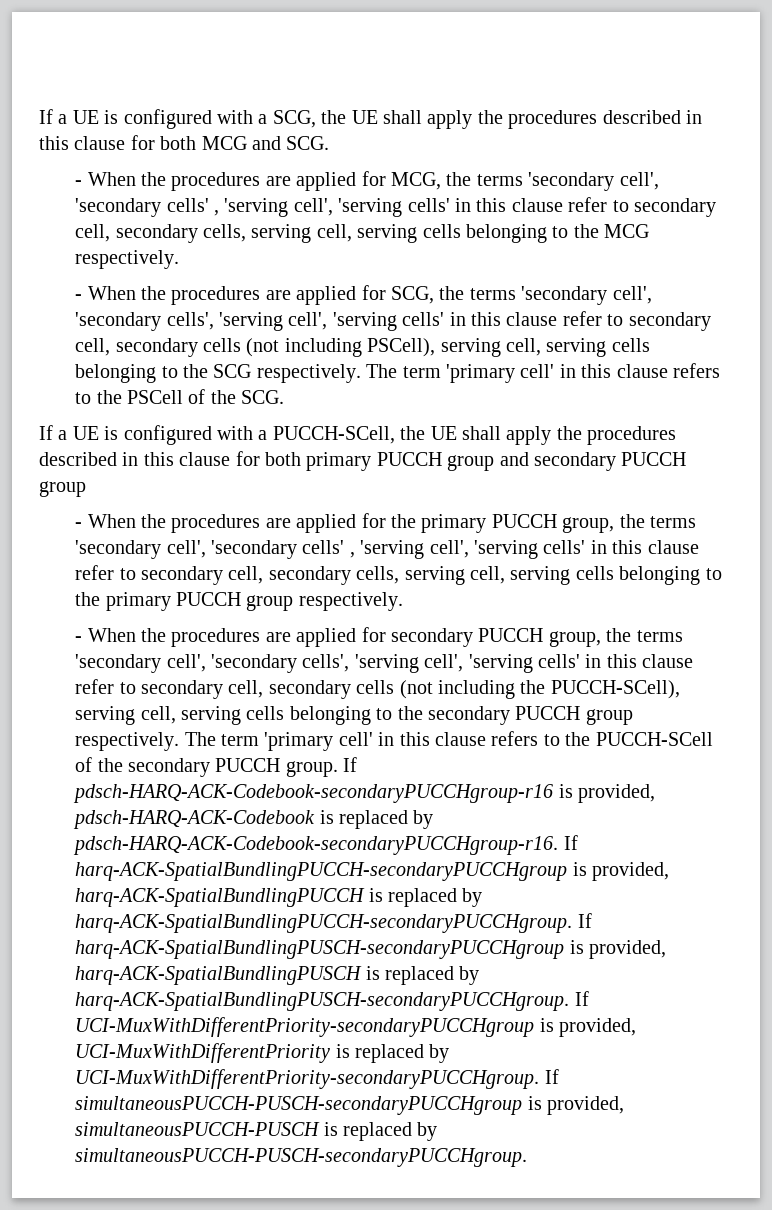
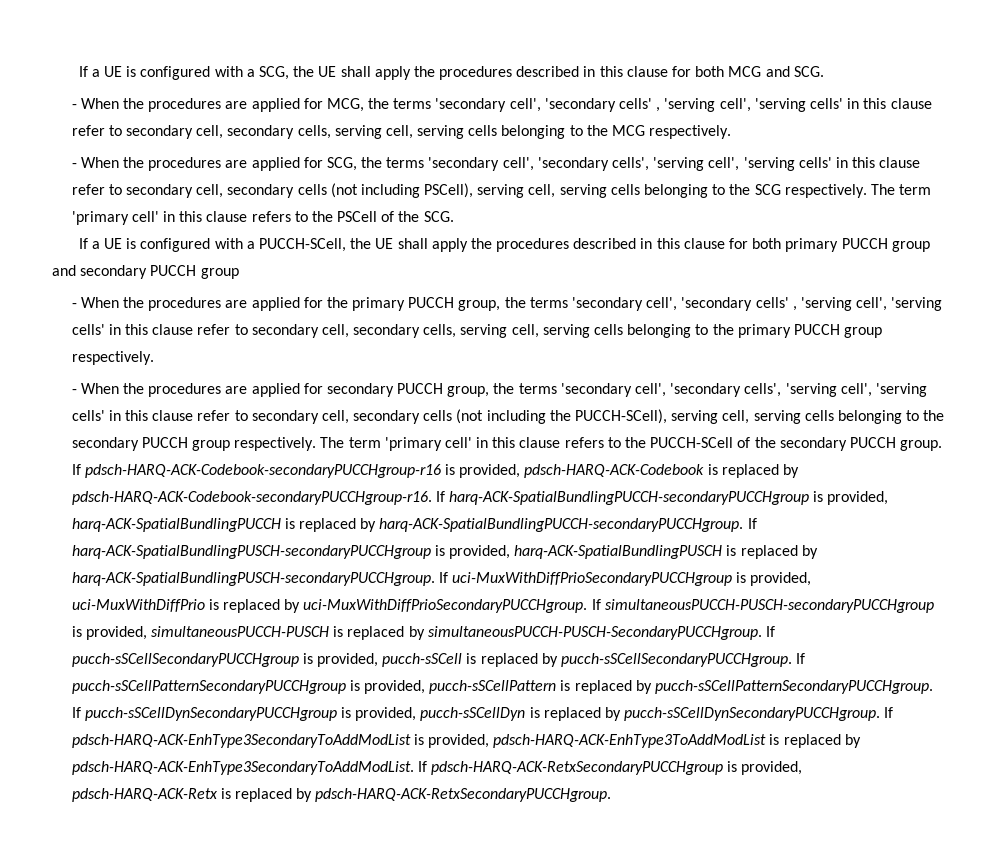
- If UCI-MuxWithDifferentPriority-secondaryPUCCHgroup is provided, UCI-MuxWithDifferentPriority is replaced by UCI-MuxWithDifferentPriority-secondaryPUCCHgroup.
+ If uci-MuxWithDiffPrioSecondaryPUCCHgroup is provided, uci-MuxWithDiffPrio is replaced by uci-MuxWithDiffPrioSecondaryPUCCHgroup.
- If simultaneousPUCCH-PUSCH-secondaryPUCCHgroup is provided, simultaneousPUCCH-PUSCH is replaced by simultaneousPUCCH-PUSCH-secondaryPUCCHgroup.
+ If simultaneousPUCCH-PUSCH-secondaryPUCCHgroup is provided, simultaneousPUCCH-PUSCH is replaced by simultaneousPUCCH-PUSCH-SecondaryPUCCHgroup. If pucch-sSCellSecondaryPUCCHgroup is provided, pucch-sSCell is replaced by pucch-sSCellSecondaryPUCCHgroup. If pucch-sSCellPatternSecondaryPUCCHgroup is provided, pucch-sSCellPattern is replaced by pucch-sSCellPatternSecondaryPUCCHgroup. If pucch-sSCellDynSecondaryPUCCHgroup is provided, pucch-sSCellDyn is replaced by pucch-sSCellDynSecondaryPUCCHgroup. If pdsch-HARQ-ACK-EnhType3SecondaryToAddModList is provided, pdsch-HARQ-ACK-EnhType3ToAddModList is replaced by pdsch-HARQ-ACK-EnhType3SecondaryToAddModList. If pdsch-HARQ-ACK-RetxSecondaryPUCCHgroup is provided, pdsch-HARQ-ACK-Retx is replaced by pdsch-HARQ-ACK-RetxSecondaryPUCCHgroup.

